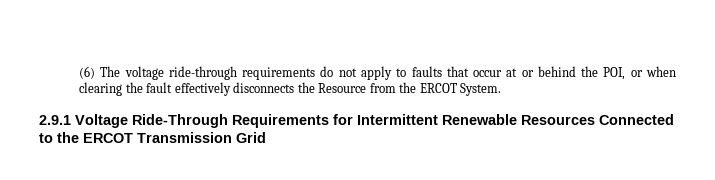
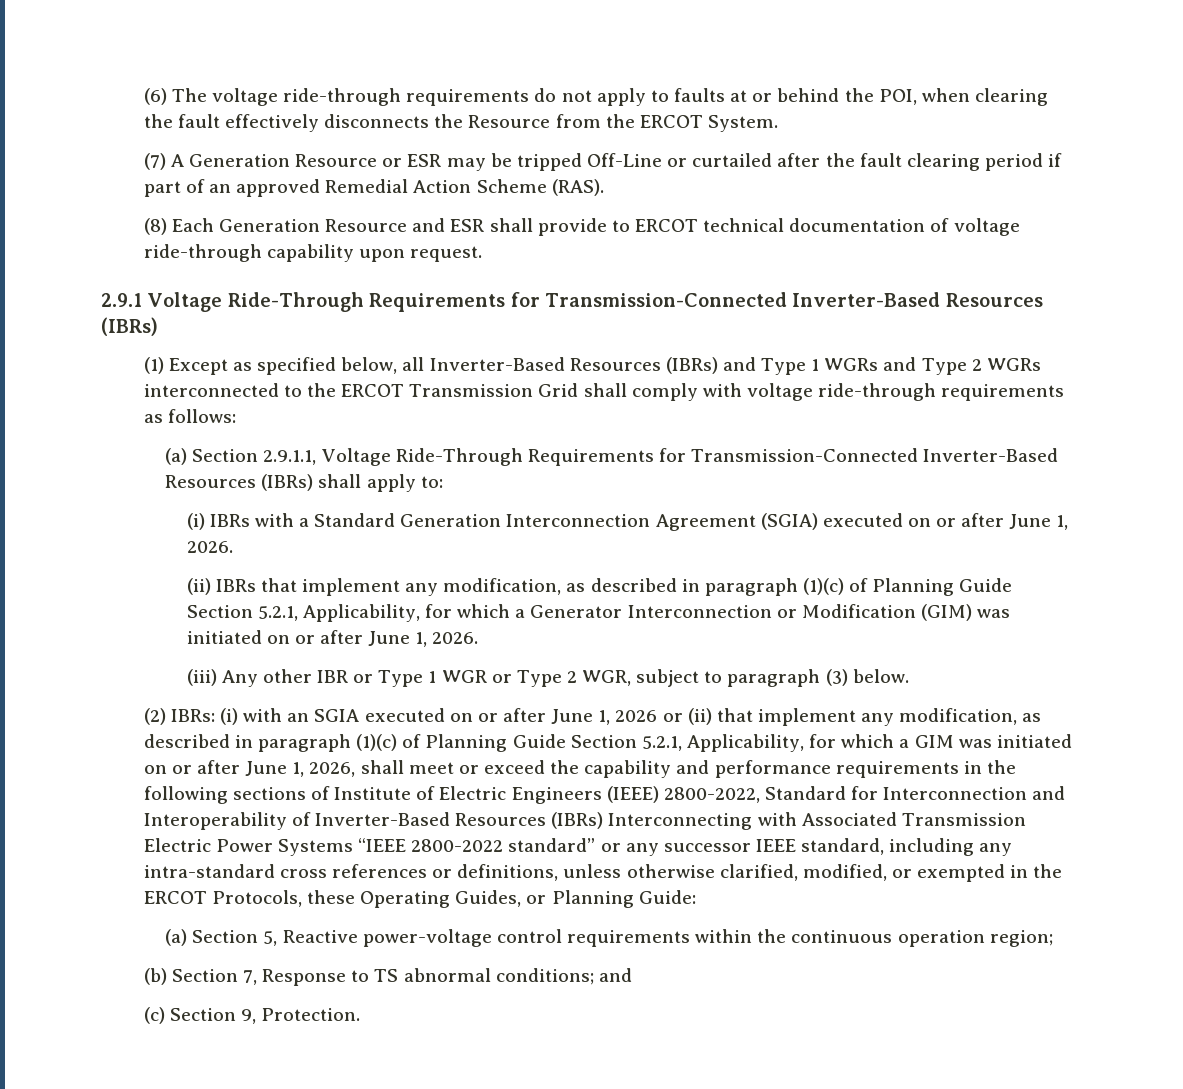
- (6) The voltage ride-through requirements do not apply to faults that occur at or behind the POI, or when clearing the fault effectively disconnects the Resource from the ERCOT System.
+ (6) The voltage ride-through requirements do not apply to faults at or behind the POI, when clearing the fault effectively disconnects the Resource from the ERCOT System.
+ (7) A Generation Resource or ESR may be tripped Off-Line or curtailed after the fault clearing period if part of an approved Remedial Action Scheme (RAS).
+ (8) Each Generation Resource and ESR shall provide to ERCOT technical documentation of voltage ride-through capability upon request.
- 2.9.1 Voltage Ride-Through Requirements for Intermittent Renewable Resources Connected to the ERCOT Transmission Grid
+ 2.9.1 Voltage Ride-Through Requirements for Transmission-Connected Inverter-Based Resources (IBRs)
+ (1) Except as specified below, all Inverter-Based Resources (IBRs) and Type 1 WGRs and Type 2 WGRs interconnected to the ERCOT Transmission Grid shall comply with voltage ride-through requirements as follows:
+ (a) Section 2.9.1.1, Voltage Ride-Through Requirements for Transmission-Connected Inverter-Based Resources (IBRs) shall apply to:
+ (i) IBRs with a Standard Generation Interconnection Agreement (SGIA) executed on or after June 1, 2026.
+ (ii) IBRs that implement any modification, as described in paragraph (1)(c) of Planning Guide Section 5.2.1, Applicability, for which a Generator Interconnection or Modification (GIM) was initiated on or after June 1, 2026.
+ (iii) Any other IBR or Type 1 WGR or Type 2 WGR, subject to paragraph (3) below.
+ (2) IBRs: (i) with an SGIA executed on or after June 1, 2026 or (ii) that implement any modification, as described in paragraph (1)(c) of Planning Guide Section 5.2.1, Applicability, for which a GIM was initiated on or after June 1, 2026, shall meet or exceed the capability and performance requirements in the following sections of Institute of Electric Engineers (IEEE) 2800-2022, Standard for Interconnection and Interoperability of Inverter-Based Resources (IBRs) Interconnecting with Associated Transmission Electric Power Systems “IEEE 2800-2022 standard” or any successor IEEE standard, including any intra-standard cross references or definitions, unless otherwise clarified, modified, or exempted in the ERCOT Protocols, these Operating Guides, or Planning Guide:
+ (a) Section 5, Reactive power-voltage control requirements within the continuous operation region;
+ (b) Section 7, Response to TS abnormal conditions; and
+ (c) Section 9, Protection.

